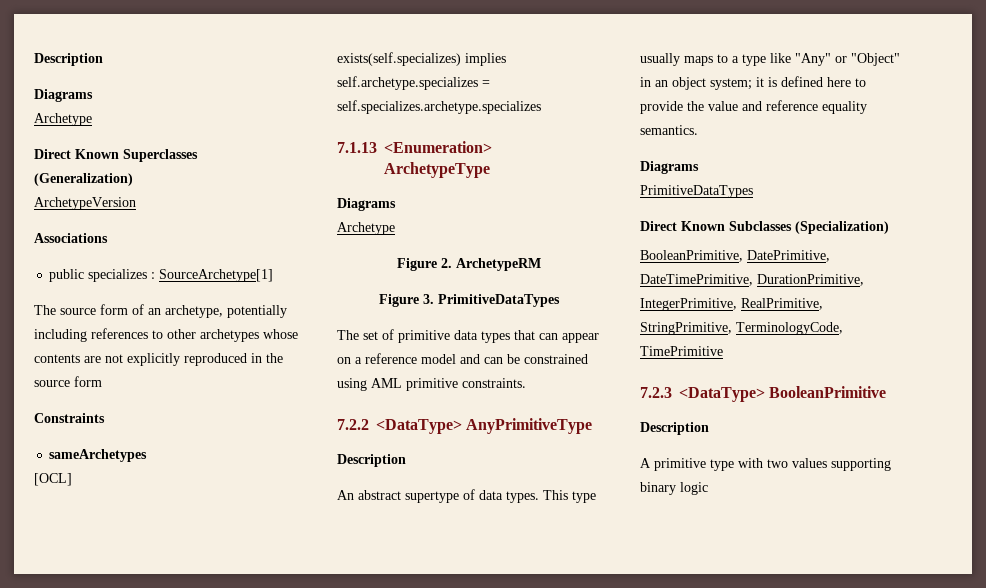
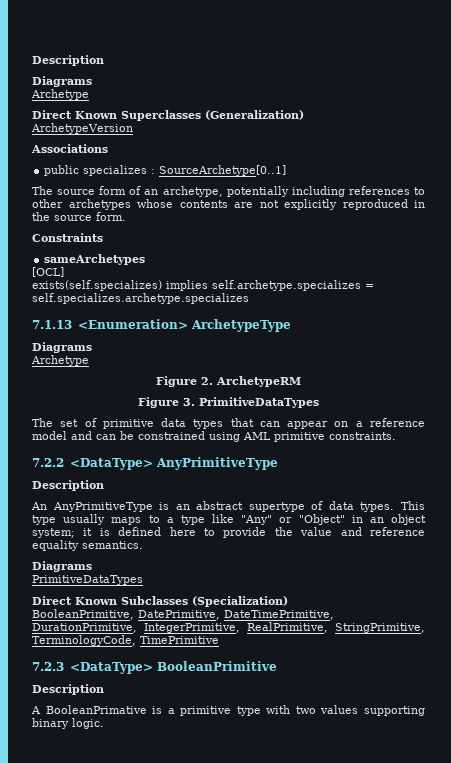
- public specializes : SourceArchetype[1]
+ public specializes : SourceArchetype[0..1]
- The source form of an archetype, potentially including references to other archetypes whose contents are not explicitly reproduced in the source form
+ The source form of an archetype, potentially including references to other archetypes whose contents are not explicitly reproduced in the source form.
- An abstract supertype of data types.
+ An AnyPrimitiveType is an abstract supertype of data types.
- A primitive type with two values supporting binary logic
+ A BooleanPrimative is a primitive type with two values supporting binary logic.

